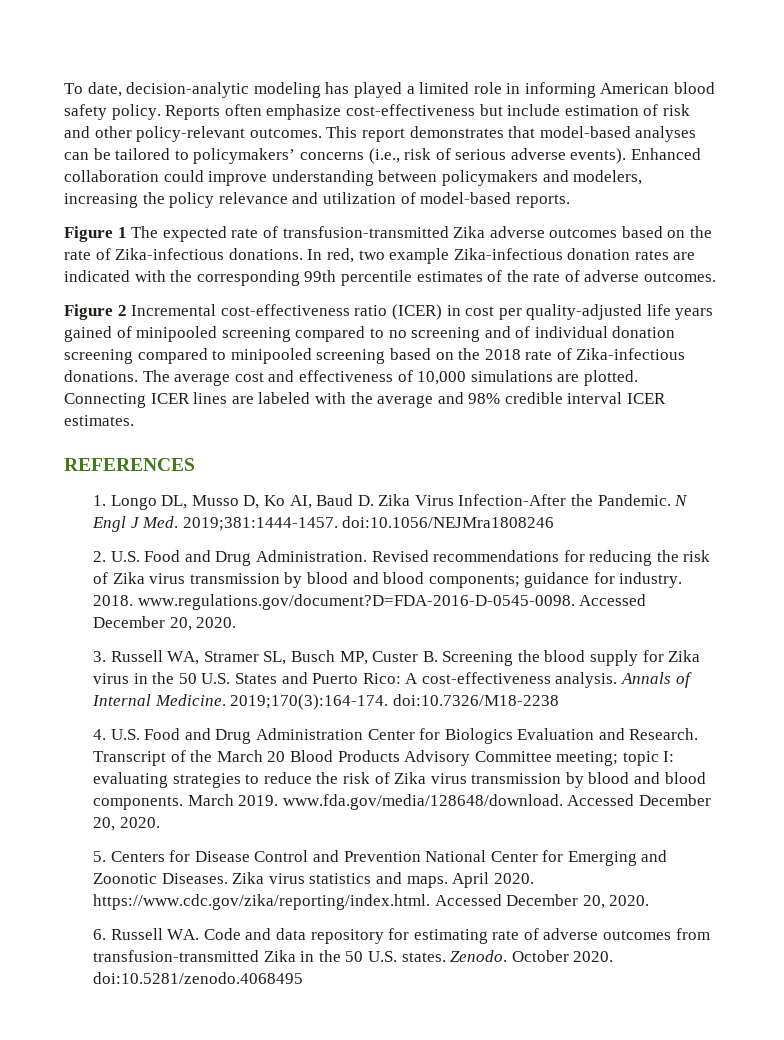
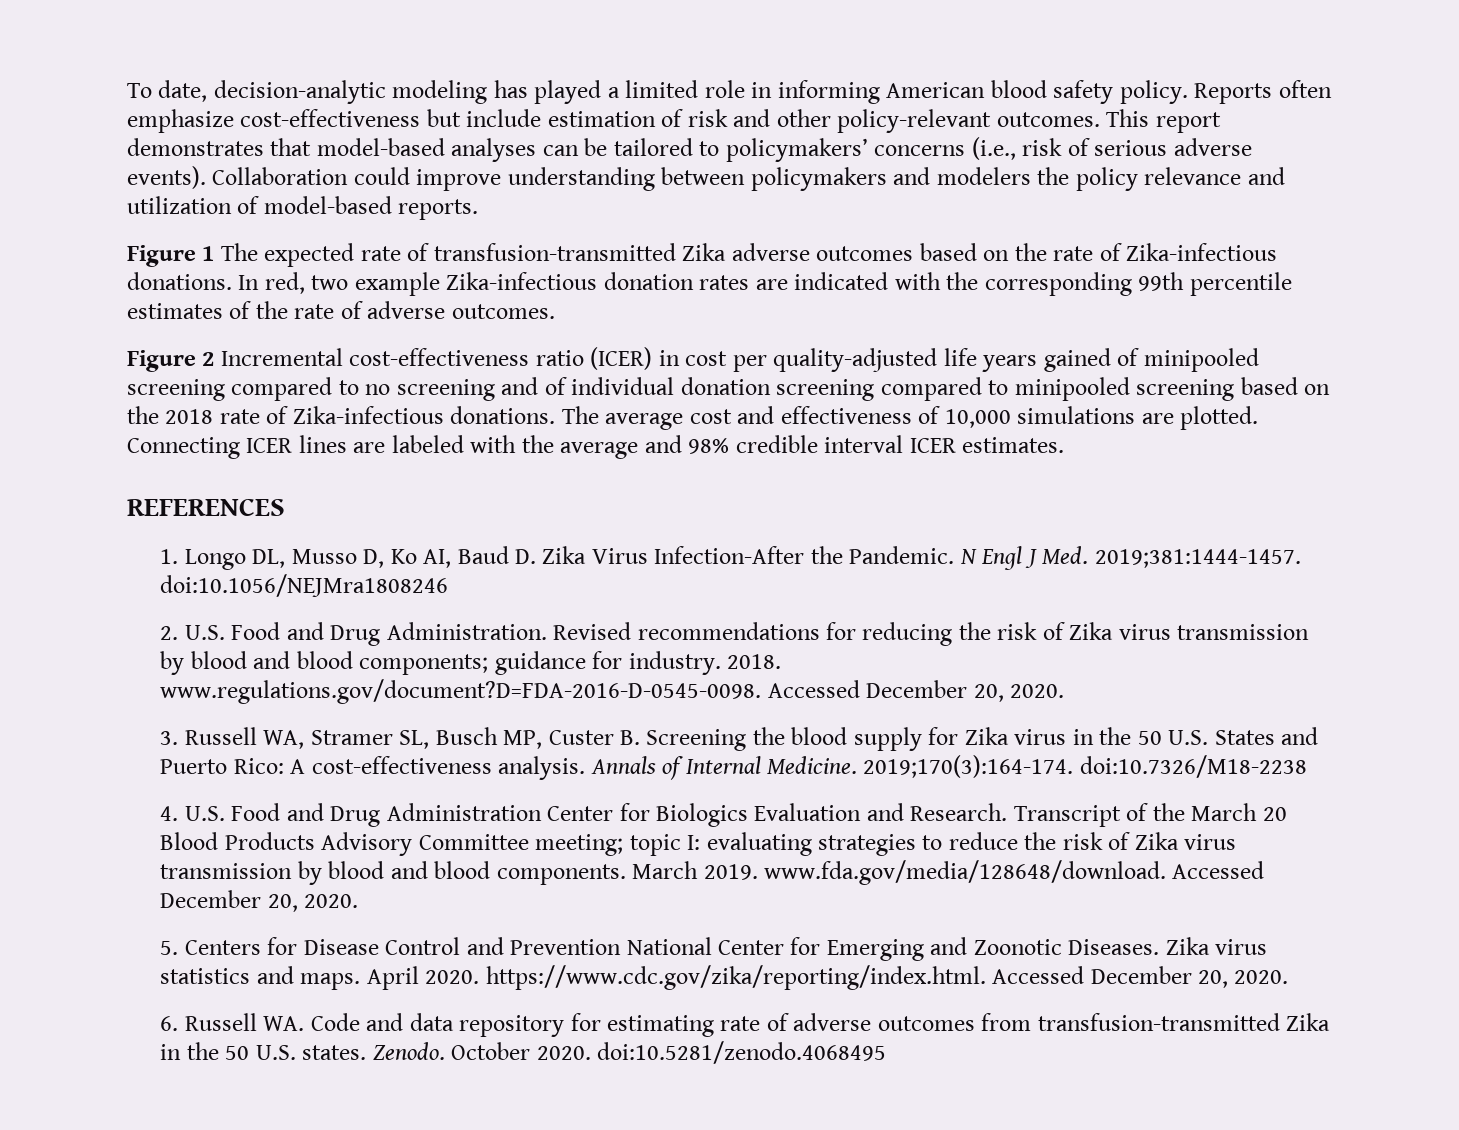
- Enhanced collaboration could improve understanding between policymakers and modelers, increasing the policy relevance and utilization of model-based reports.
+ Collaboration could improve understanding between policymakers and modelers the policy relevance and utilization of model-based reports.

